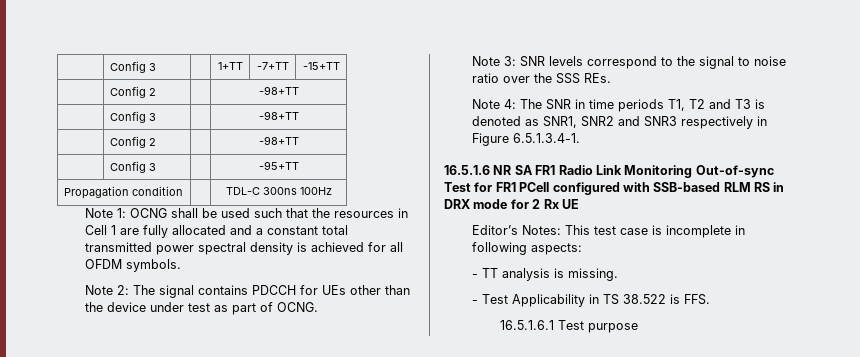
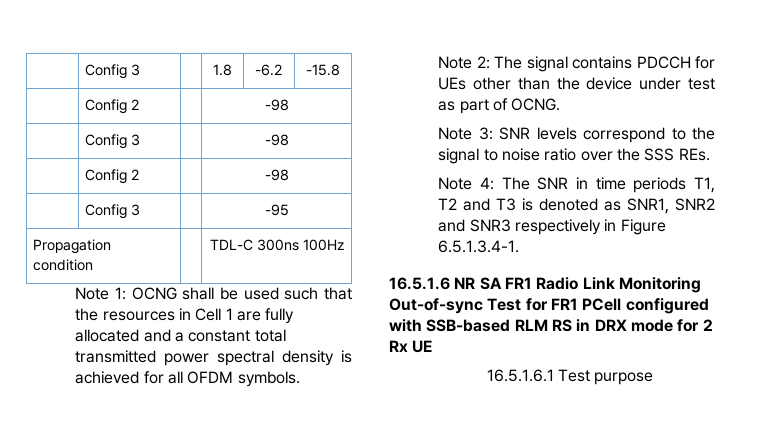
- | Config 3 | | 1+TT | -7+TT | -15+TT
- | Config 2 | | -98+TT
- | Config 3 | | -98+TT
- | Config 2 | | -98+TT
- | Config 3 | | -95+TT
+ | Config 3 | | 1.8 | -6.2 | -15.8
+ | Config 2 | | -98
+ | Config 3 | | -98
+ | Config 2 | | -98
+ | Config 3 | | -95
- Editor’s Notes: This test case is incomplete in following aspects:
- - TT analysis is missing.
- - Test Applicability in TS 38.522 is FFS.

